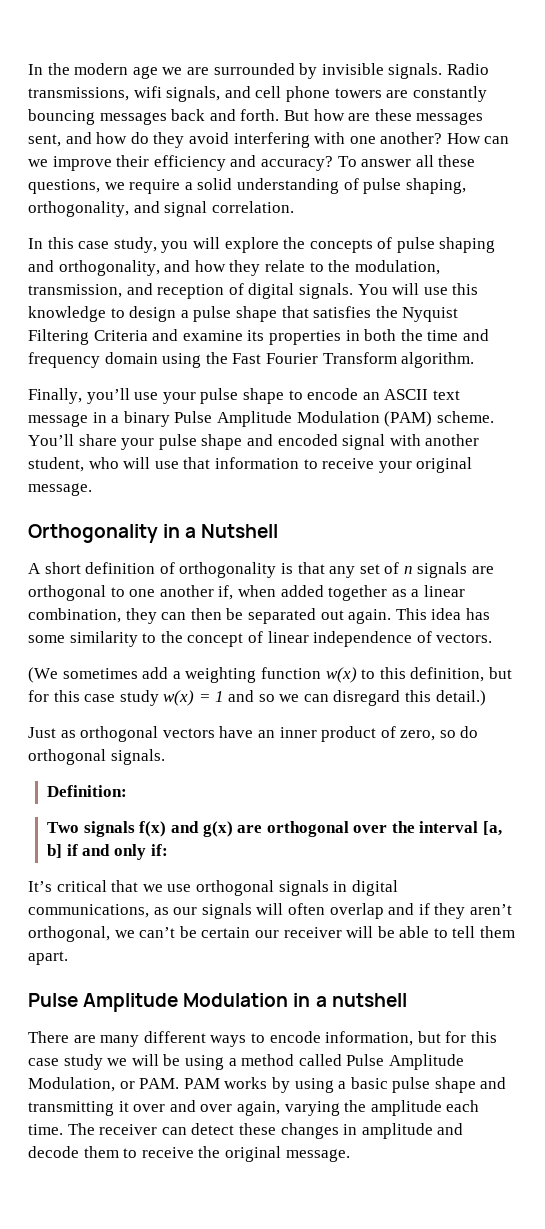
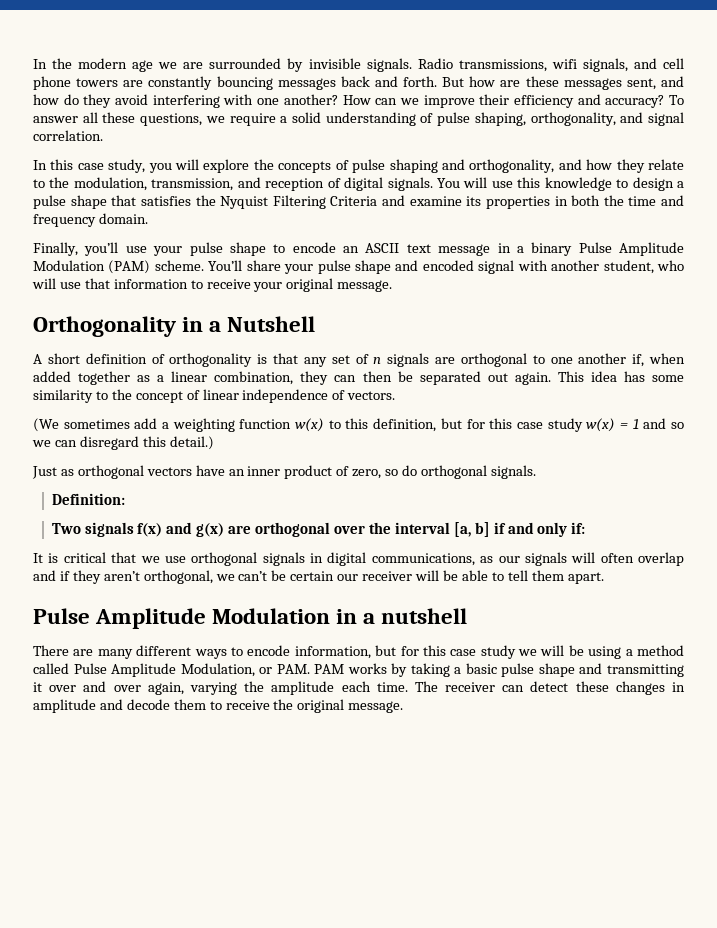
- You will use this knowledge to design a pulse shape that satisfies the Nyquist Filtering Criteria and examine its properties in both the time and frequency domain using the Fast Fourier Transform algorithm.
+ You will use this knowledge to design a pulse shape that satisfies the Nyquist Filtering Criteria and examine its properties in both the time and frequency domain.
- It’s critical that we use orthogonal signals in digital communications, as our signals will often overlap and if they aren’t orthogonal, we can’t be certain our receiver will be able to tell them apart.
+ It is critical that we use orthogonal signals in digital communications, as our signals will often overlap and if they aren’t orthogonal, we can’t be certain our receiver will be able to tell them apart.
- There are many different ways to encode information, but for this case study we will be using a method called Pulse Amplitude Modulation, or PAM. PAM works by using a basic pulse shape and transmitting it over and over again, varying the amplitude each time.
+ There are many different ways to encode information, but for this case study we will be using a method called Pulse Amplitude Modulation, or PAM. PAM works by taking a basic pulse shape and transmitting it over and over again, varying the amplitude each time.

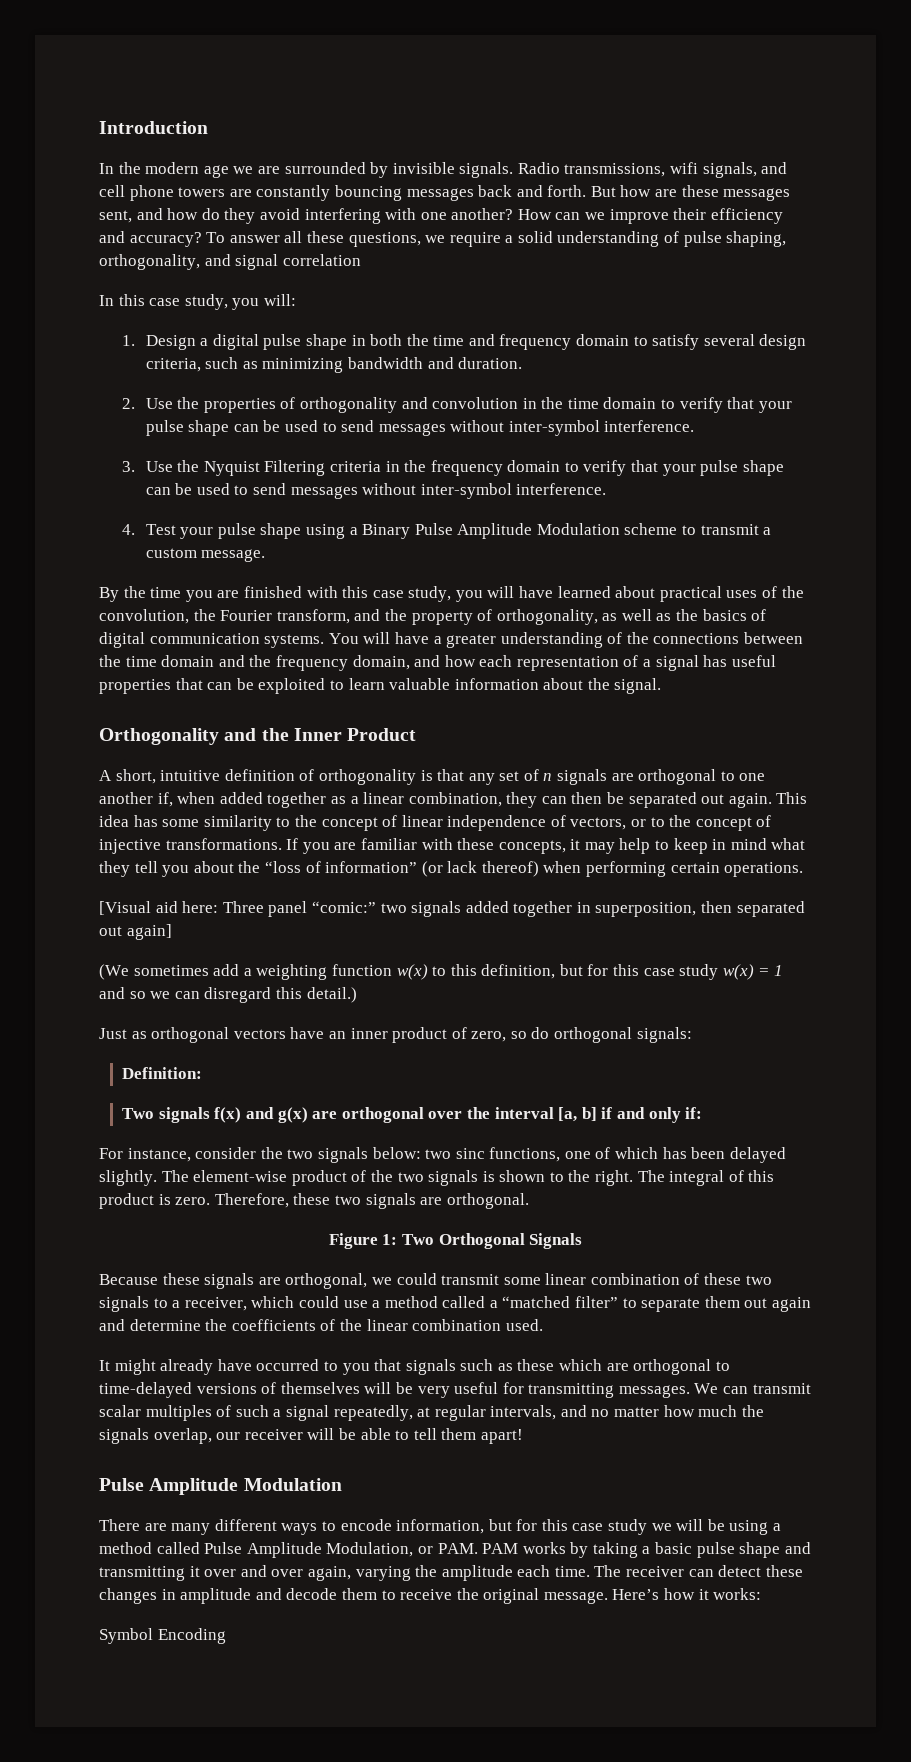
+ Introduction
- To answer all these questions, we require a solid understanding of pulse shaping, orthogonality, and signal correlation.
+ To answer all these questions, we require a solid understanding of pulse shaping, orthogonality, and signal correlation
- In this case study, you will explore the concepts of pulse shaping and orthogonality, and how they relate to the modulation, transmission, and reception of digital signals. You will use this knowledge to design a pulse shape that satisfies the Nyquist Filtering Criteria and examine its properties in both the time and frequency domain.
- Finally, you’ll use your pulse shape to encode an ASCII text message in a binary Pulse Amplitude Modulation (PAM) scheme. You’ll share your pulse shape and encoded signal with another student, who will use that information to receive your original message.
- Orthogonality in a Nutshell
+ In this case study, you will:
+ 1. Design a digital pulse shape in both the time and frequency domain to satisfy several design criteria, such as minimizing bandwidth and duration.
+ 2. Use the properties of orthogonality and convolution in the time domain to verify that your pulse shape can be used to send messages without inter-symbol interference.
+ 3. Use the Nyquist Filtering criteria in the frequency domain to verify that your pulse shape can be used to send messages without inter-symbol interference.
+ 4. Test your pulse shape using a Binary Pulse Amplitude Modulation scheme to transmit a custom message.
+ By the time you are finished with this case study, you will have learned about practical uses of the convolution, the Fourier transform, and the property of orthogonality, as well as the basics of digital communication systems. You will have a greater understanding of the connections between the time domain and the frequency domain, and how each representation of a signal has useful properties that can be exploited to learn valuable information about the signal.
+ Orthogonality and the Inner Product
- A short definition of orthogonality is that any set of n signals are orthogonal to one another if, when added together as a linear combination, they can then be separated out again.
+ A short, intuitive definition of orthogonality is that any set of n signals are orthogonal to one another if, when added together as a linear combination, they can then be separated out again.
- This idea has some similarity to the concept of linear independence of vectors.
+ This idea has some similarity to the concept of linear independence of vectors, or to the concept of injective transformations. If you are familiar with these concepts, it may help to keep in mind what they tell you about the “loss of information” (or lack thereof) when performing certain operations.
+ [Visual aid here: Three panel “comic:” two signals added together in superposition, then separated out again]
- Just as orthogonal vectors have an inner product of zero, so do orthogonal signals.
+ Just as orthogonal vectors have an inner product of zero, so do orthogonal signals:
- It is critical that we use orthogonal signals in digital communications, as our signals will often overlap and if they aren’t orthogonal, we can’t be certain our receiver will be able to tell them apart.
- Pulse Amplitude Modulation in a nutshell
+ For instance, consider the two signals below: two sinc functions, one of which has been delayed slightly. The element-wise product of the two signals is shown to the right. The integral of this product is zero. Therefore, these two signals are orthogonal.
+ Figure 1: Two Orthogonal Signals
+ Because these signals are orthogonal, we could transmit some linear combination of these two signals to a receiver, which could use a method called a “matched filter” to separate them out again and determine the coefficients of the linear combination used.
+ It might already have occurred to you that signals such as these which are orthogonal to time-delayed versions of themselves will be very useful for transmitting messages. We can transmit scalar multiples of such a signal repeatedly, at regular intervals, and no matter how much the signals overlap, our receiver will be able to tell them apart!
+ Pulse Amplitude Modulation
+ Here’s how it works:
+ Symbol Encoding

